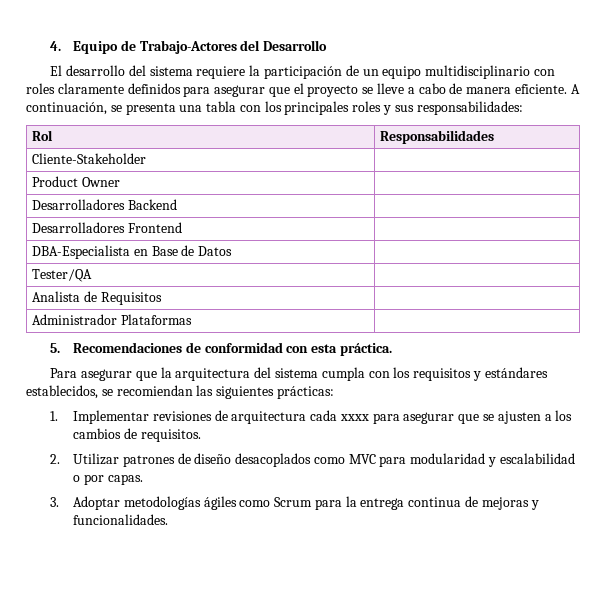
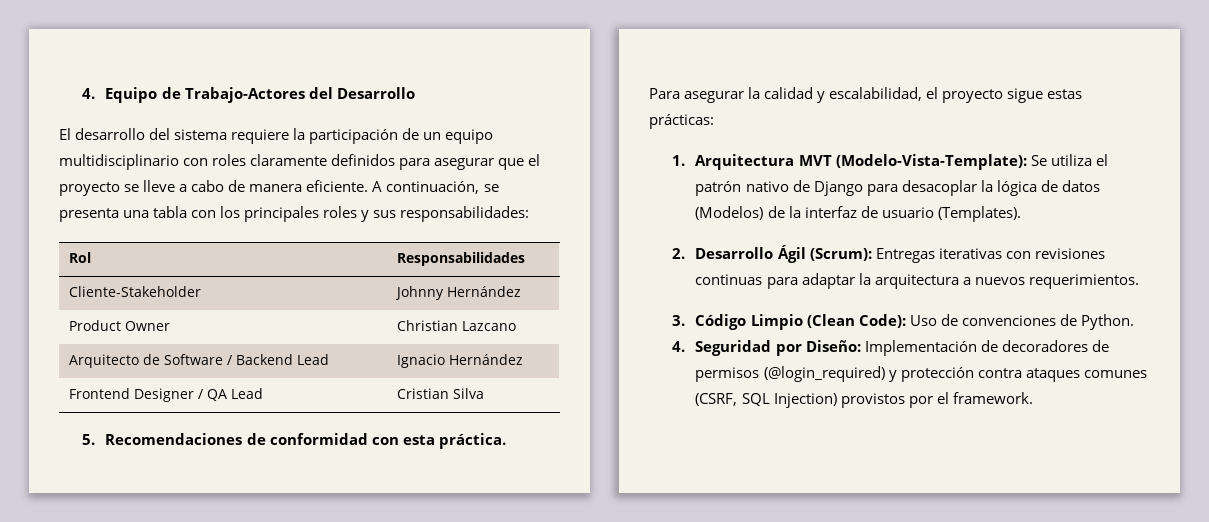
- Cliente-Stakeholder |
+ Cliente-Stakeholder | Johnny Hernández
- Product Owner |
- Desarrolladores Backend |
- Desarrolladores Frontend |
- DBA-Especialista en Base de Datos |
- Tester/QA |
- Analista de Requisitos |
- Administrador Plataformas |
+ Product Owner | Christian Lazcano
+ Arquitecto de Software / Backend Lead | Ignacio Hernández
+ Frontend Designer / QA Lead | Cristian Silva
- Para asegurar que la arquitectura del sistema cumpla con los requisitos y estándares establecidos, se recomiendan las siguientes prácticas:
- 1. Implementar revisiones de arquitectura cada xxxx para asegurar que se ajusten a los cambios de requisitos.
- 2. Utilizar patrones de diseño desacoplados como MVC para modularidad y escalabilidad o por capas.
- 3. Adoptar metodologías ágiles como Scrum para la entrega continua de mejoras y funcionalidades.
+ Para asegurar la calidad y escalabilidad, el proyecto sigue estas prácticas:
+ 1. Arquitectura MVT (Modelo-Vista-Template): Se utiliza el patrón nativo de Django para desacoplar la lógica de datos (Modelos) de la interfaz de usuario (Templates).
+ 2. Desarrollo Ágil (Scrum): Entregas iterativas con revisiones continuas para adaptar la arquitectura a nuevos requerimientos.
+ 3. Código Limpio (Clean Code): Uso de convenciones de Python.
+ 4. Seguridad por Diseño: Implementación de decoradores de permisos (@login_required) y protección contra ataques comunes (CSRF, SQL Injection) provistos por el framework.

